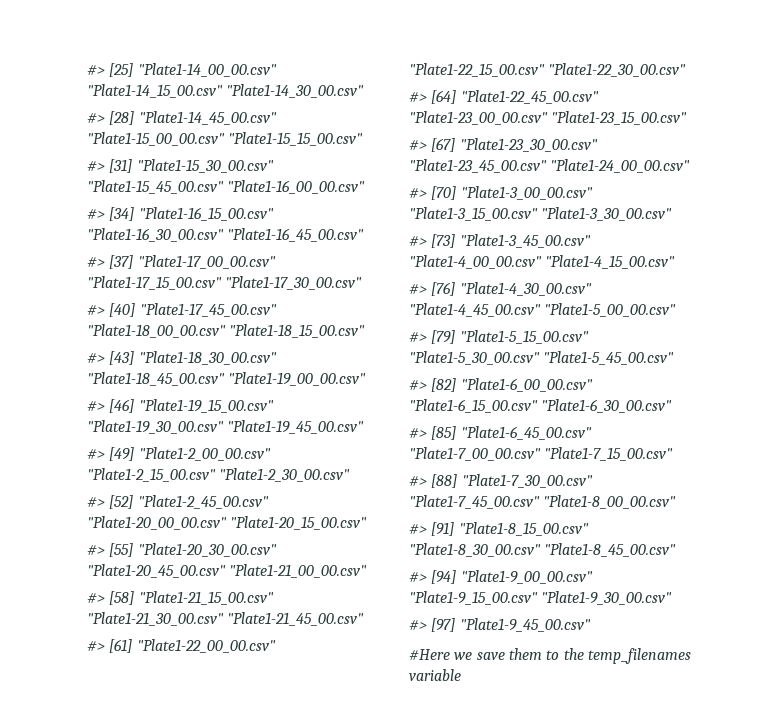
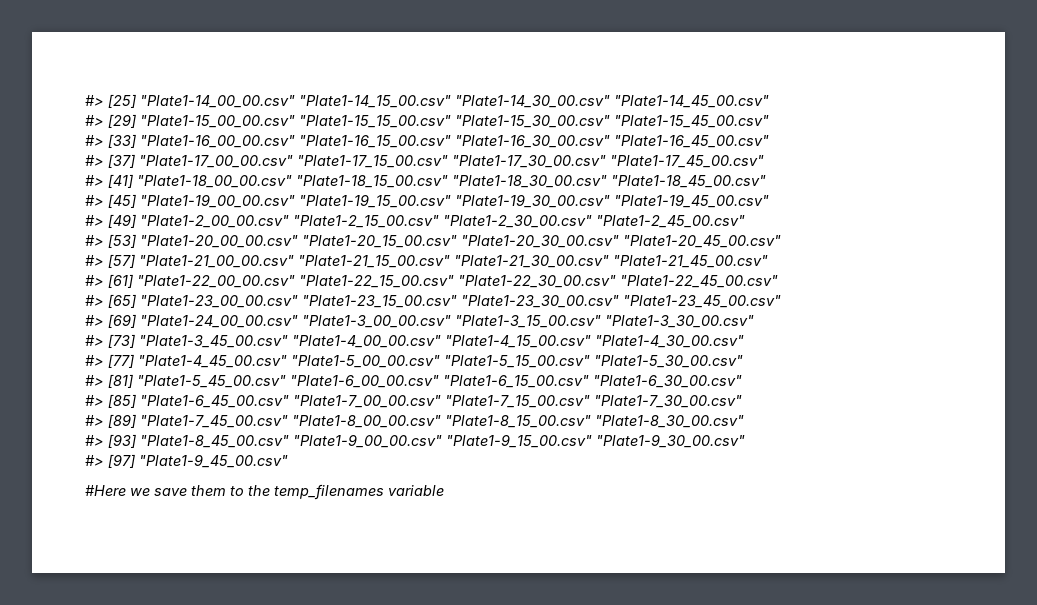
- #> [25] "Plate1-14_00_00.csv" "Plate1-14_15_00.csv" "Plate1-14_30_00.csv"
- #> [28] "Plate1-14_45_00.csv" "Plate1-15_00_00.csv" "Plate1-15_15_00.csv"
- #> [31] "Plate1-15_30_00.csv" "Plate1-15_45_00.csv" "Plate1-16_00_00.csv"
- #> [34] "Plate1-16_15_00.csv" "Plate1-16_30_00.csv" "Plate1-16_45_00.csv"
+ #> [25] "Plate1-14_00_00.csv" "Plate1-14_15_00.csv" "Plate1-14_30_00.csv" "Plate1-14_45_00.csv"
+ #> [29] "Plate1-15_00_00.csv" "Plate1-15_15_00.csv" "Plate1-15_30_00.csv" "Plate1-15_45_00.csv"
+ #> [33] "Plate1-16_00_00.csv" "Plate1-16_15_00.csv" "Plate1-16_30_00.csv" "Plate1-16_45_00.csv"
- #> [37] "Plate1-17_00_00.csv" "Plate1-17_15_00.csv" "Plate1-17_30_00.csv"
- #> [40] "Plate1-17_45_00.csv" "Plate1-18_00_00.csv" "Plate1-18_15_00.csv"
- #> [43] "Plate1-18_30_00.csv" "Plate1-18_45_00.csv" "Plate1-19_00_00.csv"
- #> [46] "Plate1-19_15_00.csv" "Plate1-19_30_00.csv" "Plate1-19_45_00.csv"
+ #> [37] "Plate1-17_00_00.csv" "Plate1-17_15_00.csv" "Plate1-17_30_00.csv" "Plate1-17_45_00.csv"
+ #> [41] "Plate1-18_00_00.csv" "Plate1-18_15_00.csv" "Plate1-18_30_00.csv" "Plate1-18_45_00.csv"
+ #> [45] "Plate1-19_00_00.csv" "Plate1-19_15_00.csv" "Plate1-19_30_00.csv" "Plate1-19_45_00.csv"
- #> [49] "Plate1-2_00_00.csv" "Plate1-2_15_00.csv" "Plate1-2_30_00.csv"
- #> [52] "Plate1-2_45_00.csv" "Plate1-20_00_00.csv" "Plate1-20_15_00.csv"
- #> [55] "Plate1-20_30_00.csv" "Plate1-20_45_00.csv" "Plate1-21_00_00.csv"
- #> [58] "Plate1-21_15_00.csv" "Plate1-21_30_00.csv" "Plate1-21_45_00.csv"
+ #> [49] "Plate1-2_00_00.csv" "Plate1-2_15_00.csv" "Plate1-2_30_00.csv" "Plate1-2_45_00.csv"
+ #> [53] "Plate1-20_00_00.csv" "Plate1-20_15_00.csv" "Plate1-20_30_00.csv" "Plate1-20_45_00.csv"
+ #> [57] "Plate1-21_00_00.csv" "Plate1-21_15_00.csv" "Plate1-21_30_00.csv" "Plate1-21_45_00.csv"
- #> [61] "Plate1-22_00_00.csv" "Plate1-22_15_00.csv" "Plate1-22_30_00.csv"
- #> [64] "Plate1-22_45_00.csv" "Plate1-23_00_00.csv" "Plate1-23_15_00.csv"
- #> [67] "Plate1-23_30_00.csv" "Plate1-23_45_00.csv" "Plate1-24_00_00.csv"
- #> [70] "Plate1-3_00_00.csv" "Plate1-3_15_00.csv" "Plate1-3_30_00.csv"
+ #> [61] "Plate1-22_00_00.csv" "Plate1-22_15_00.csv" "Plate1-22_30_00.csv" "Plate1-22_45_00.csv"
+ #> [65] "Plate1-23_00_00.csv" "Plate1-23_15_00.csv" "Plate1-23_30_00.csv" "Plate1-23_45_00.csv"
+ #> [69] "Plate1-24_00_00.csv" "Plate1-3_00_00.csv" "Plate1-3_15_00.csv" "Plate1-3_30_00.csv"
- #> [73] "Plate1-3_45_00.csv" "Plate1-4_00_00.csv" "Plate1-4_15_00.csv"
- #> [76] "Plate1-4_30_00.csv" "Plate1-4_45_00.csv" "Plate1-5_00_00.csv"
- #> [79] "Plate1-5_15_00.csv" "Plate1-5_30_00.csv" "Plate1-5_45_00.csv"
- #> [82] "Plate1-6_00_00.csv" "Plate1-6_15_00.csv" "Plate1-6_30_00.csv"
+ #> [73] "Plate1-3_45_00.csv" "Plate1-4_00_00.csv" "Plate1-4_15_00.csv" "Plate1-4_30_00.csv"
+ #> [77] "Plate1-4_45_00.csv" "Plate1-5_00_00.csv" "Plate1-5_15_00.csv" "Plate1-5_30_00.csv"
+ #> [81] "Plate1-5_45_00.csv" "Plate1-6_00_00.csv" "Plate1-6_15_00.csv" "Plate1-6_30_00.csv"
- #> [85] "Plate1-6_45_00.csv" "Plate1-7_00_00.csv" "Plate1-7_15_00.csv"
- #> [88] "Plate1-7_30_00.csv" "Plate1-7_45_00.csv" "Plate1-8_00_00.csv"
- #> [91] "Plate1-8_15_00.csv" "Plate1-8_30_00.csv" "Plate1-8_45_00.csv"
- #> [94] "Plate1-9_00_00.csv" "Plate1-9_15_00.csv" "Plate1-9_30_00.csv"
+ #> [85] "Plate1-6_45_00.csv" "Plate1-7_00_00.csv" "Plate1-7_15_00.csv" "Plate1-7_30_00.csv"
+ #> [89] "Plate1-7_45_00.csv" "Plate1-8_00_00.csv" "Plate1-8_15_00.csv" "Plate1-8_30_00.csv"
+ #> [93] "Plate1-8_45_00.csv" "Plate1-9_00_00.csv" "Plate1-9_15_00.csv" "Plate1-9_30_00.csv"

